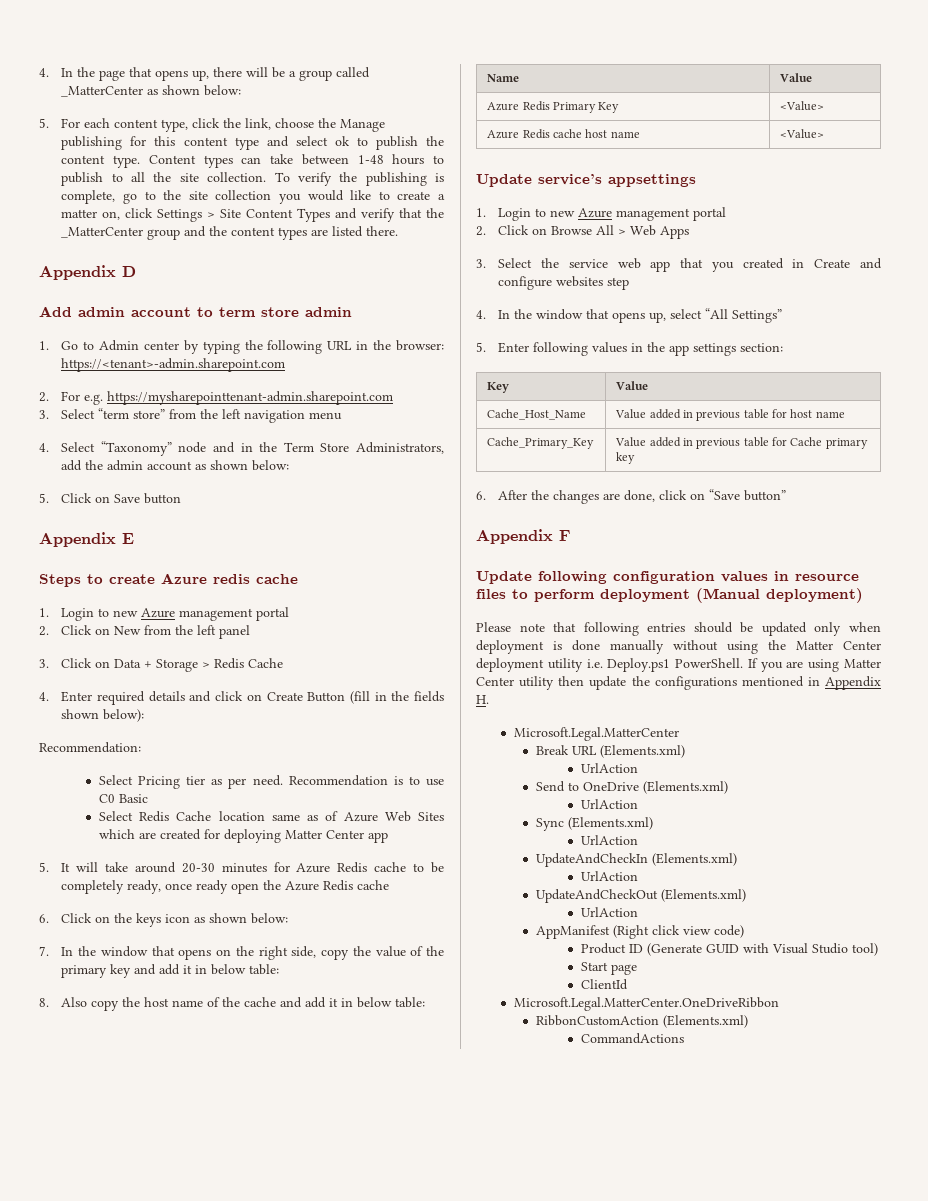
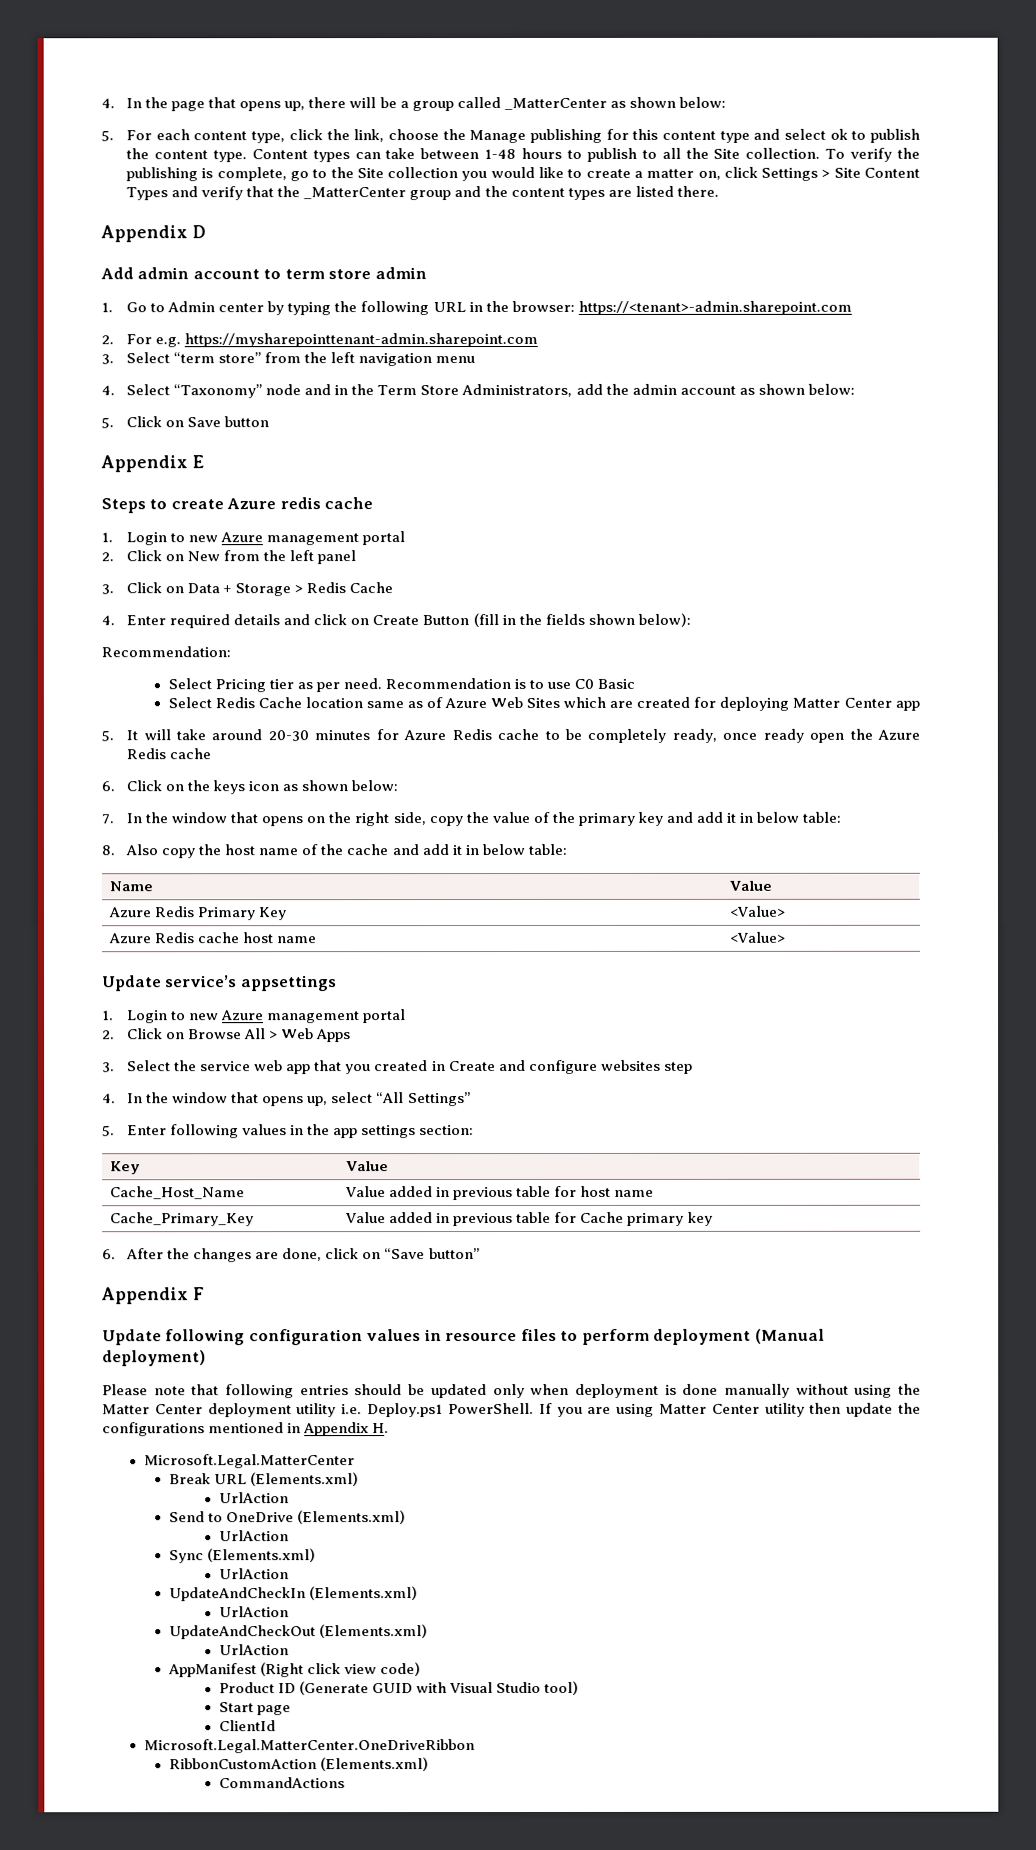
- Content types can take between 1-48 hours to publish to all the site collection.
+ Content types can take between 1-48 hours to publish to all the Site collection.
- To verify the publishing is complete, go to the site collection you would like to create a matter on, click Settings > Site Content Types and verify that the _MatterCenter group and the content types are listed there.
+ To verify the publishing is complete, go to the Site collection you would like to create a matter on, click Settings > Site Content Types and verify that the _MatterCenter group and the content types are listed there.

